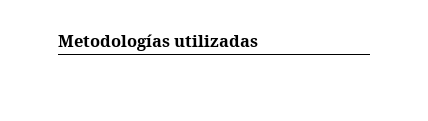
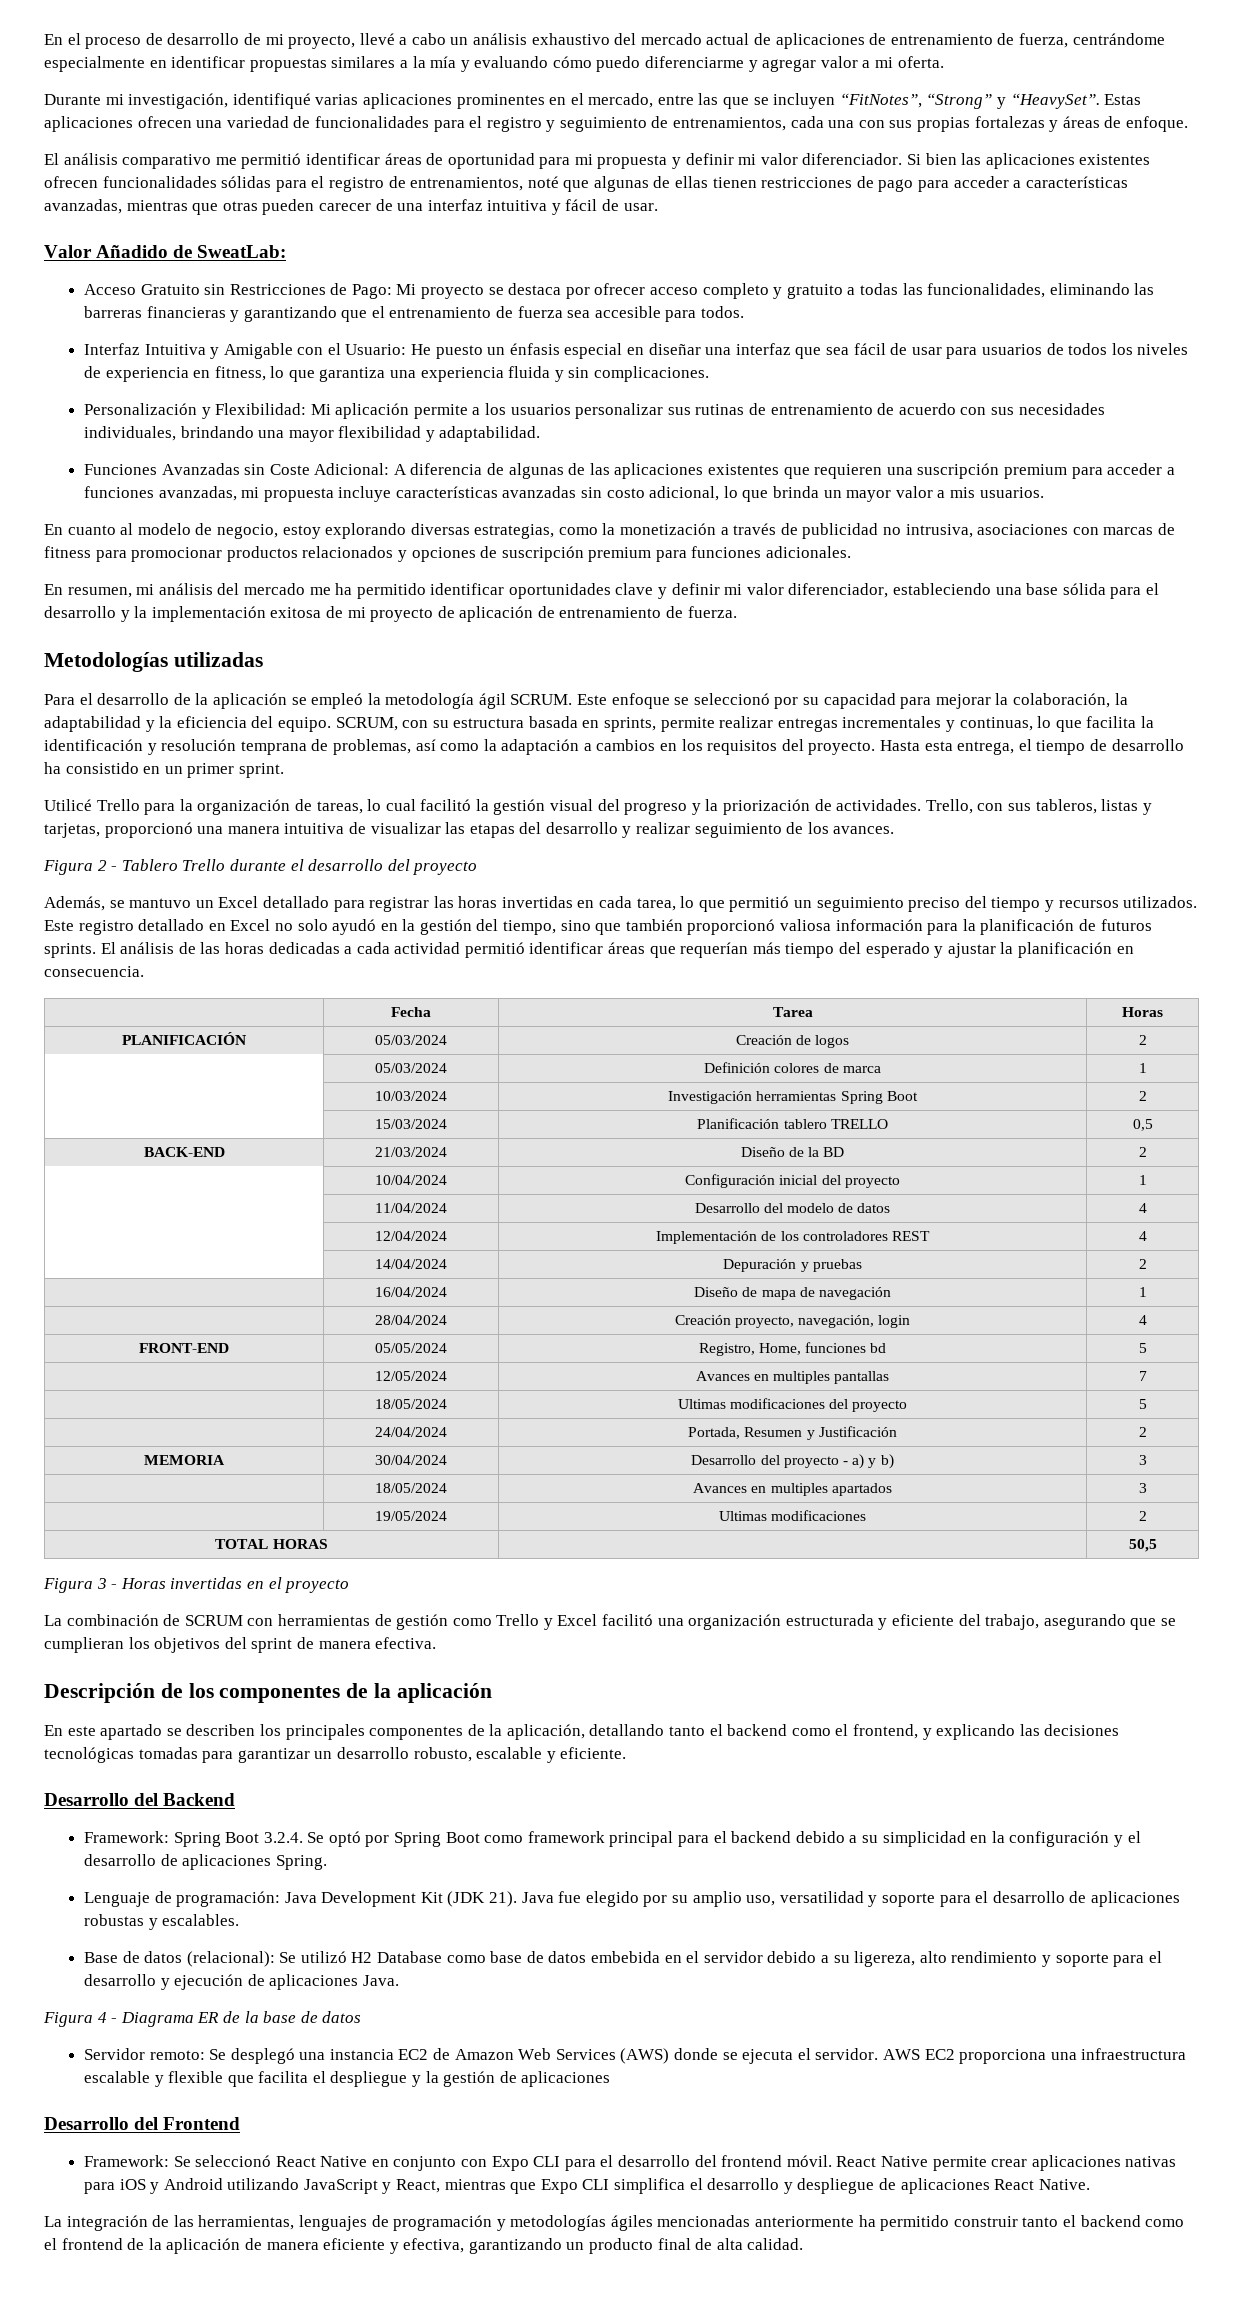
+ En el proceso de desarrollo de mi proyecto, llevé a cabo un análisis exhaustivo del mercado actual de aplicaciones de entrenamiento de fuerza, centrándome especialmente en identificar propuestas similares a la mía y evaluando cómo puedo diferenciarme y agregar valor a mi oferta.
+ Durante mi investigación, identifiqué varias aplicaciones prominentes en el mercado, entre las que se incluyen “FitNotes”, “Strong” y “HeavySet”. Estas aplicaciones ofrecen una variedad de funcionalidades para el registro y seguimiento de entrenamientos, cada una con sus propias fortalezas y áreas de enfoque.
+ El análisis comparativo me permitió identificar áreas de oportunidad para mi propuesta y definir mi valor diferenciador. Si bien las aplicaciones existentes ofrecen funcionalidades sólidas para el registro de entrenamientos, noté que algunas de ellas tienen restricciones de pago para acceder a características avanzadas, mientras que otras pueden carecer de una interfaz intuitiva y fácil de usar.
+ Valor Añadido de SweatLab:
+ Acceso Gratuito sin Restricciones de Pago: Mi proyecto se destaca por ofrecer acceso completo y gratuito a todas las funcionalidades, eliminando las barreras financieras y garantizando que el entrenamiento de fuerza sea accesible para todos.
+ Interfaz Intuitiva y Amigable con el Usuario: He puesto un énfasis especial en diseñar una interfaz que sea fácil de usar para usuarios de todos los niveles de experiencia en fitness, lo que garantiza una experiencia fluida y sin complicaciones.
+ Personalización y Flexibilidad: Mi aplicación permite a los usuarios personalizar sus rutinas de entrenamiento de acuerdo con sus necesidades individuales, brindando una mayor flexibilidad y adaptabilidad.
+ Funciones Avanzadas sin Coste Adicional: A diferencia de algunas de las aplicaciones existentes que requieren una suscripción premium para acceder a funciones avanzadas, mi propuesta incluye características avanzadas sin costo adicional, lo que brinda un mayor valor a mis usuarios.
+ En cuanto al modelo de negocio, estoy explorando diversas estrategias, como la monetización a través de publicidad no intrusiva, asociaciones con marcas de fitness para promocionar productos relacionados y opciones de suscripción premium para funciones adicionales.
+ En resumen, mi análisis del mercado me ha permitido identificar oportunidades clave y definir mi valor diferenciador, estableciendo una base sólida para el desarrollo y la implementación exitosa de mi proyecto de aplicación de entrenamiento de fuerza.
  Metodologías utilizadas
+ Para el desarrollo de la aplicación se empleó la metodología ágil SCRUM. Este enfoque se seleccionó por su capacidad para mejorar la colaboración, la adaptabilidad y la eficiencia del equipo. SCRUM, con su estructura basada en sprints, permite realizar entregas incrementales y continuas, lo que facilita la identificación y resolución temprana de problemas, así como la adaptación a cambios en los requisitos del proyecto. Hasta esta entrega, el tiempo de desarrollo ha consistido en un primer sprint.
+ Utilicé Trello para la organización de tareas, lo cual facilitó la gestión visual del progreso y la priorización de actividades. Trello, con sus tableros, listas y tarjetas, proporcionó una manera intuitiva de visualizar las etapas del desarrollo y realizar seguimiento de los avances.
+ Figura 2 - Tablero Trello durante el desarrollo del proyecto
+ Además, se mantuvo un Excel detallado para registrar las horas invertidas en cada tarea, lo que permitió un seguimiento preciso del tiempo y recursos utilizados. Este registro detallado en Excel no solo ayudó en la gestión del tiempo, sino que también proporcionó valiosa información para la planificación de futuros sprints. El análisis de las horas dedicadas a cada actividad permitió identificar áreas que requerían más tiempo del esperado y ajustar la planificación en consecuencia.
+ | Fecha | Tarea | Horas
+ PLANIFICACIÓN | 05/03/2024 | Creación de logos | 2
+ | 05/03/2024 | Definición colores de marca | 1
+ | 10/03/2024 | Investigación herramientas Spring Boot | 2
+ | 15/03/2024 | Planificación tablero TRELLO | 0,5
+ BACK-END | 21/03/2024 | Diseño de la BD | 2
+ | 10/04/2024 | Configuración inicial del proyecto | 1
+ | 11/04/2024 | Desarrollo del modelo de datos | 4
+ | 12/04/2024 | Implementación de los controladores REST | 4
+ | 14/04/2024 | Depuración y pruebas | 2
+ | 16/04/2024 | Diseño de mapa de navegación | 1
+ | 28/04/2024 | Creación proyecto, navegación, login | 4
+ FRONT-END | 05/05/2024 | Registro, Home, funciones bd | 5
+ | 12/05/2024 | Avances en multiples pantallas | 7
+ | 18/05/2024 | Ultimas modificaciones del proyecto | 5
+ | 24/04/2024 | Portada, Resumen y Justificación | 2
+ MEMORIA | 30/04/2024 | Desarrollo del proyecto - a) y b) | 3
+ | 18/05/2024 | Avances en multiples apartados | 3
+ | 19/05/2024 | Ultimas modificaciones | 2
+ TOTAL HORAS | | 50,5
+ Figura 3 - Horas invertidas en el proyecto
+ La combinación de SCRUM con herramientas de gestión como Trello y Excel facilitó una organización estructurada y eficiente del trabajo, asegurando que se cumplieran los objetivos del sprint de manera efectiva.
+ Descripción de los componentes de la aplicación
+ En este apartado se describen los principales componentes de la aplicación, detallando tanto el backend como el frontend, y explicando las decisiones tecnológicas tomadas para garantizar un desarrollo robusto, escalable y eficiente.
+ Desarrollo del Backend
+ Framework: Spring Boot 3.2.4. Se optó por Spring Boot como framework principal para el backend debido a su simplicidad en la configuración y el desarrollo de aplicaciones Spring.
+ Lenguaje de programación: Java Development Kit (JDK 21). Java fue elegido por su amplio uso, versatilidad y soporte para el desarrollo de aplicaciones robustas y escalables.
+ Base de datos (relacional): Se utilizó H2 Database como base de datos embebida en el servidor debido a su ligereza, alto rendimiento y soporte para el desarrollo y ejecución de aplicaciones Java.
+ Figura 4 - Diagrama ER de la base de datos
+ Servidor remoto: Se desplegó una instancia EC2 de Amazon Web Services (AWS) donde se ejecuta el servidor. AWS EC2 proporciona una infraestructura escalable y flexible que facilita el despliegue y la gestión de aplicaciones
+ Desarrollo del Frontend
+ Framework: Se seleccionó React Native en conjunto con Expo CLI para el desarrollo del frontend móvil. React Native permite crear aplicaciones nativas para iOS y Android utilizando JavaScript y React, mientras que Expo CLI simplifica el desarrollo y despliegue de aplicaciones React Native.
+ La integración de las herramientas, lenguajes de programación y metodologías ágiles mencionadas anteriormente ha permitido construir tanto el backend como el frontend de la aplicación de manera eficiente y efectiva, garantizando un producto final de alta calidad.

